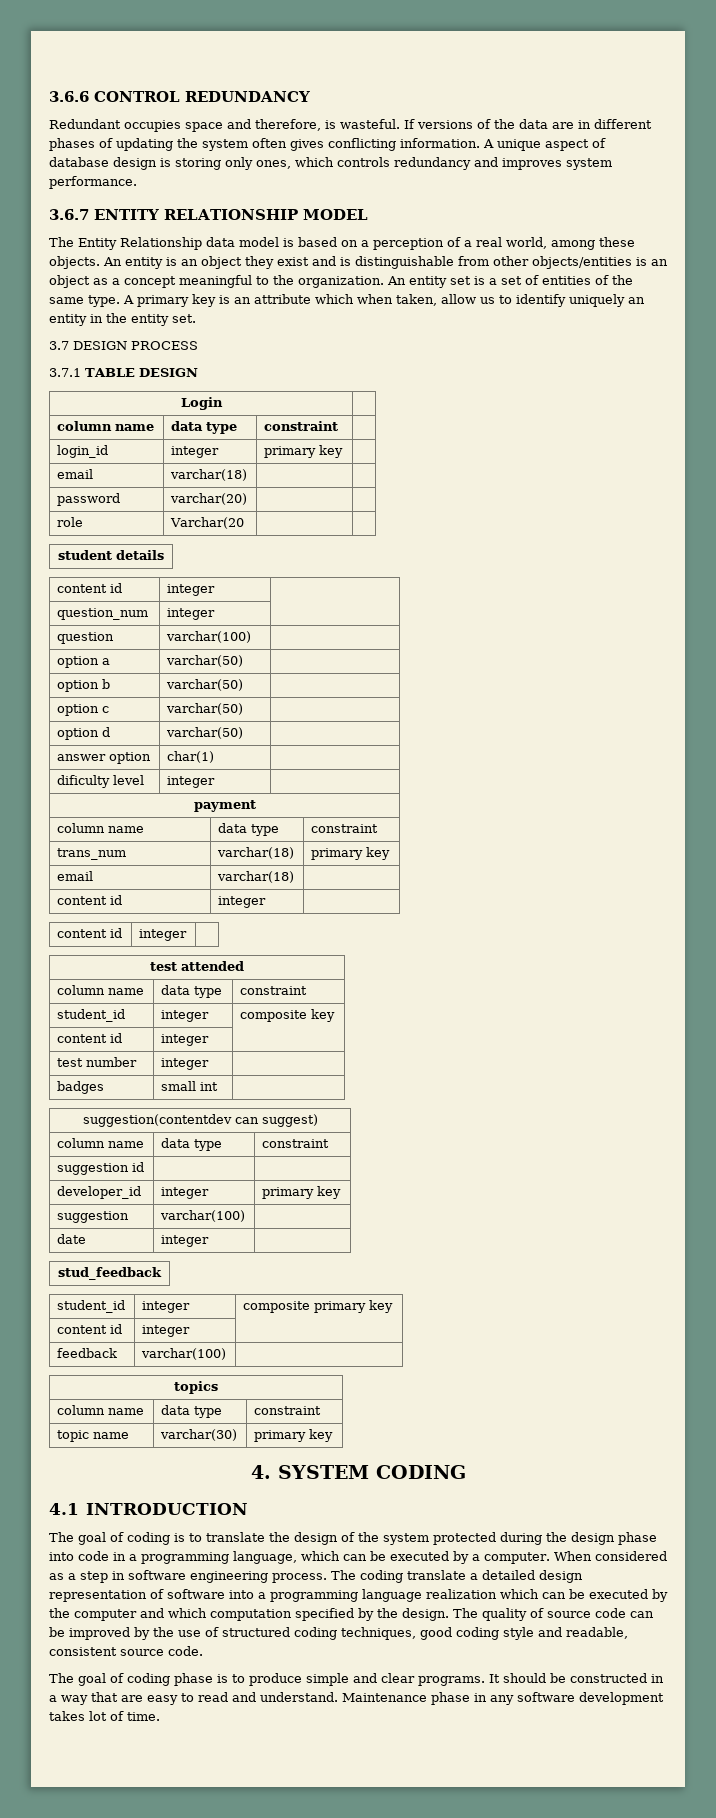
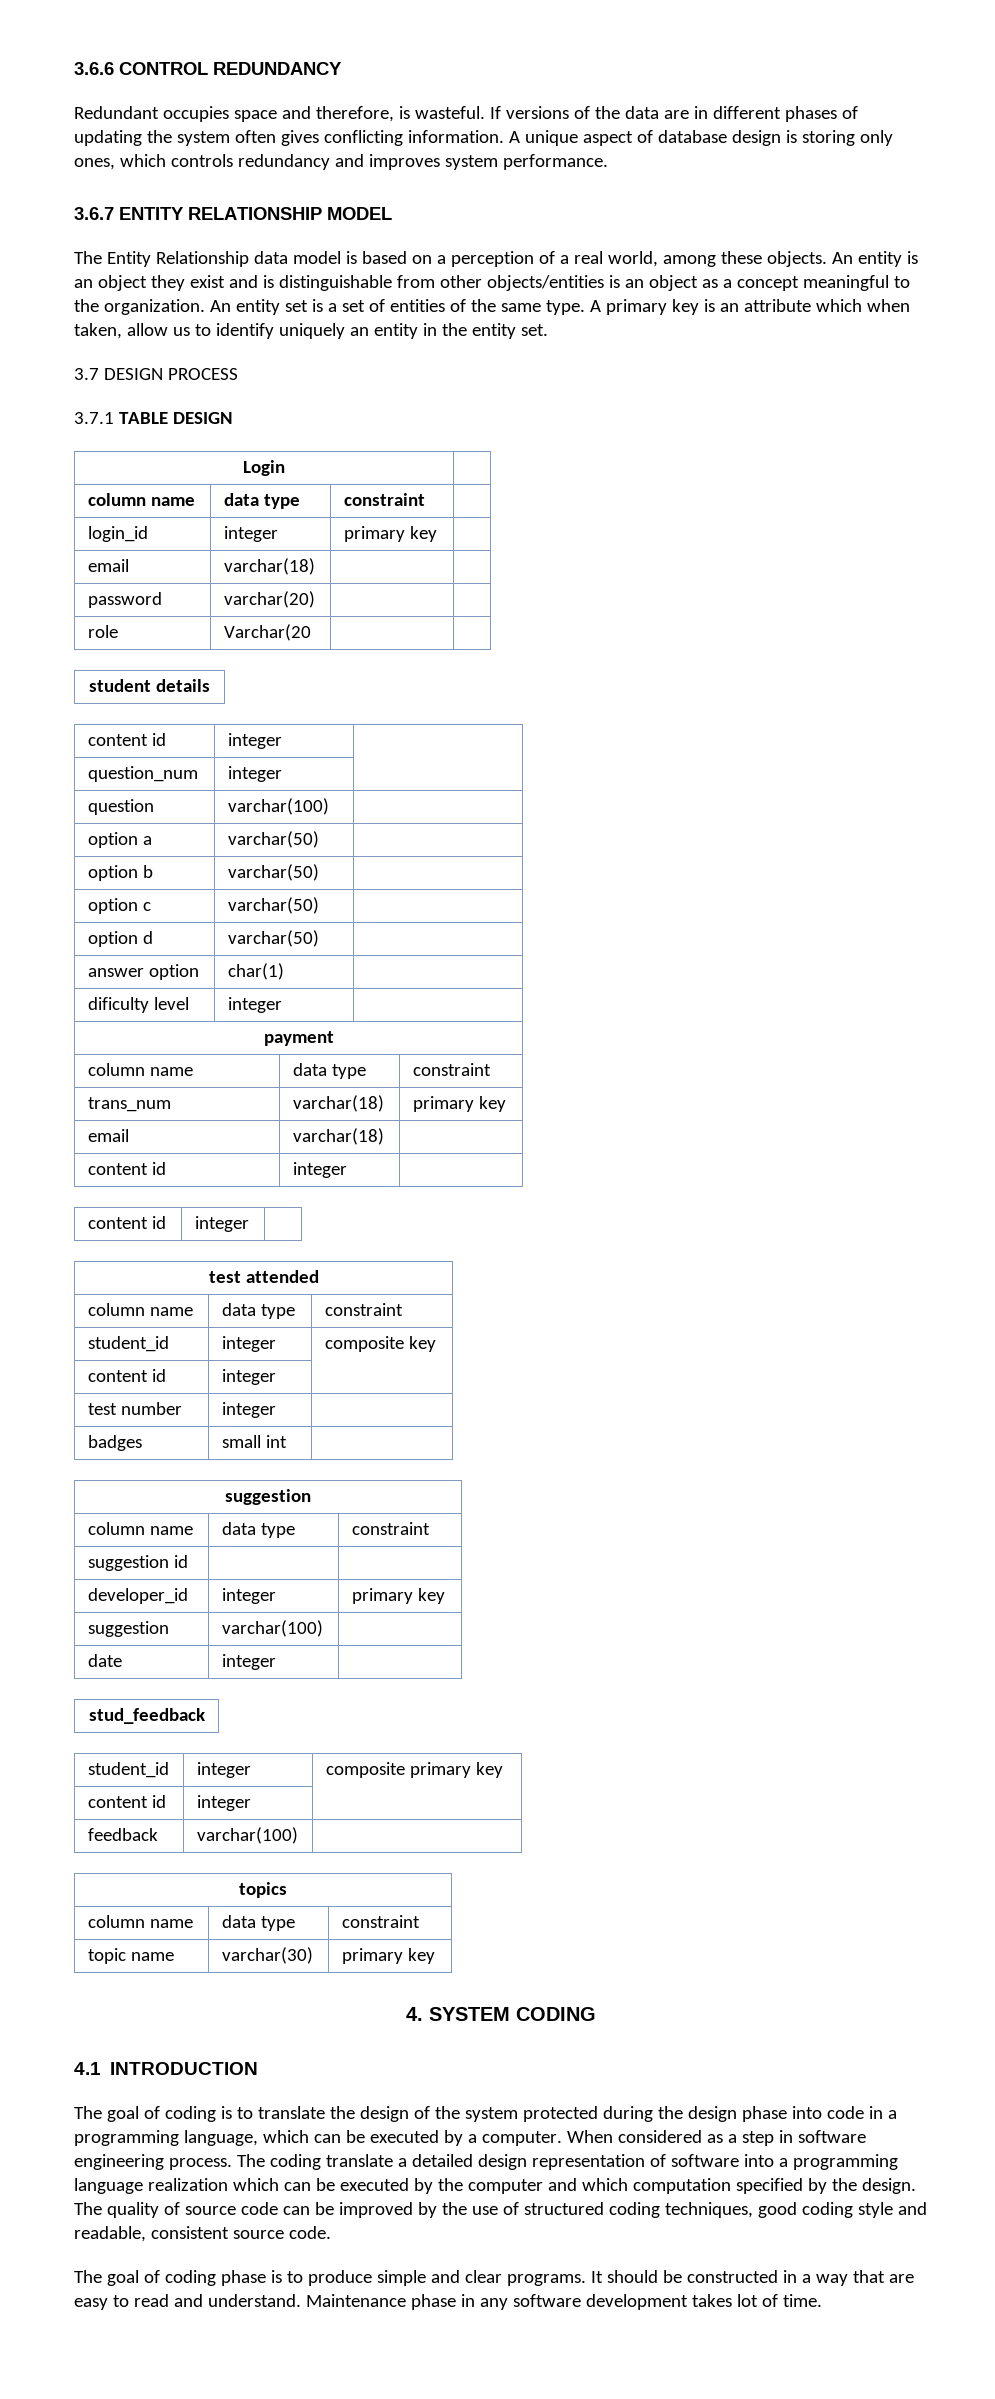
  badges | small int |
- suggestion(contentdev can suggest)
+ suggestion

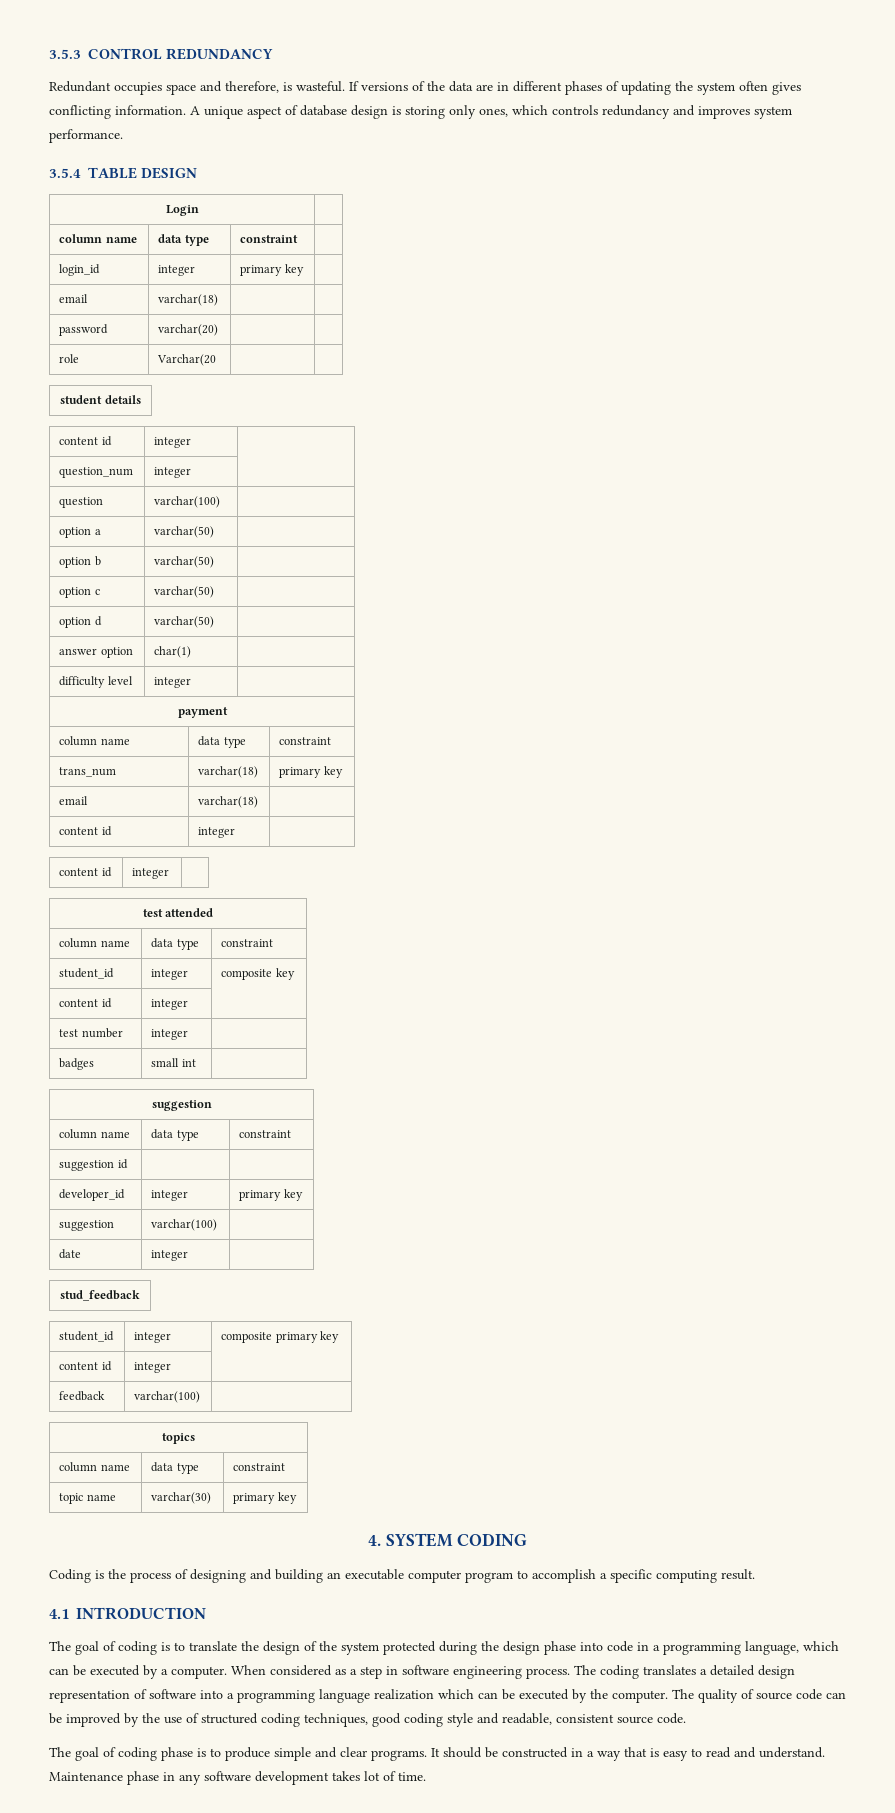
- 3.6.6 CONTROL REDUNDANCY
+ 3.5.3 CONTROL REDUNDANCY
- 3.6.7 ENTITY RELATIONSHIP MODEL
- The Entity Relationship data model is based on a perception of a real world, among these objects. An entity is an object they exist and is distinguishable from other objects/entities is an object as a concept meaningful to the organization. An entity set is a set of entities of the same type. A primary key is an attribute which when taken, allow us to identify uniquely an entity in the entity set.
- 3.7 DESIGN PROCESS
- 3.7.1 TABLE DESIGN
+ 3.5.4 TABLE DESIGN
- dificulty level | integer |
+ difficulty level | integer |
+ Coding is the process of designing and building an executable computer program to accomplish a specific computing result.
- The coding translate a detailed design representation of software into a programming language realization which can be executed by the computer and which computation specified by the design.
+ The coding translates a detailed design representation of software into a programming language realization which can be executed by the computer.
- It should be constructed in a way that are easy to read and understand.
+ It should be constructed in a way that is easy to read and understand.

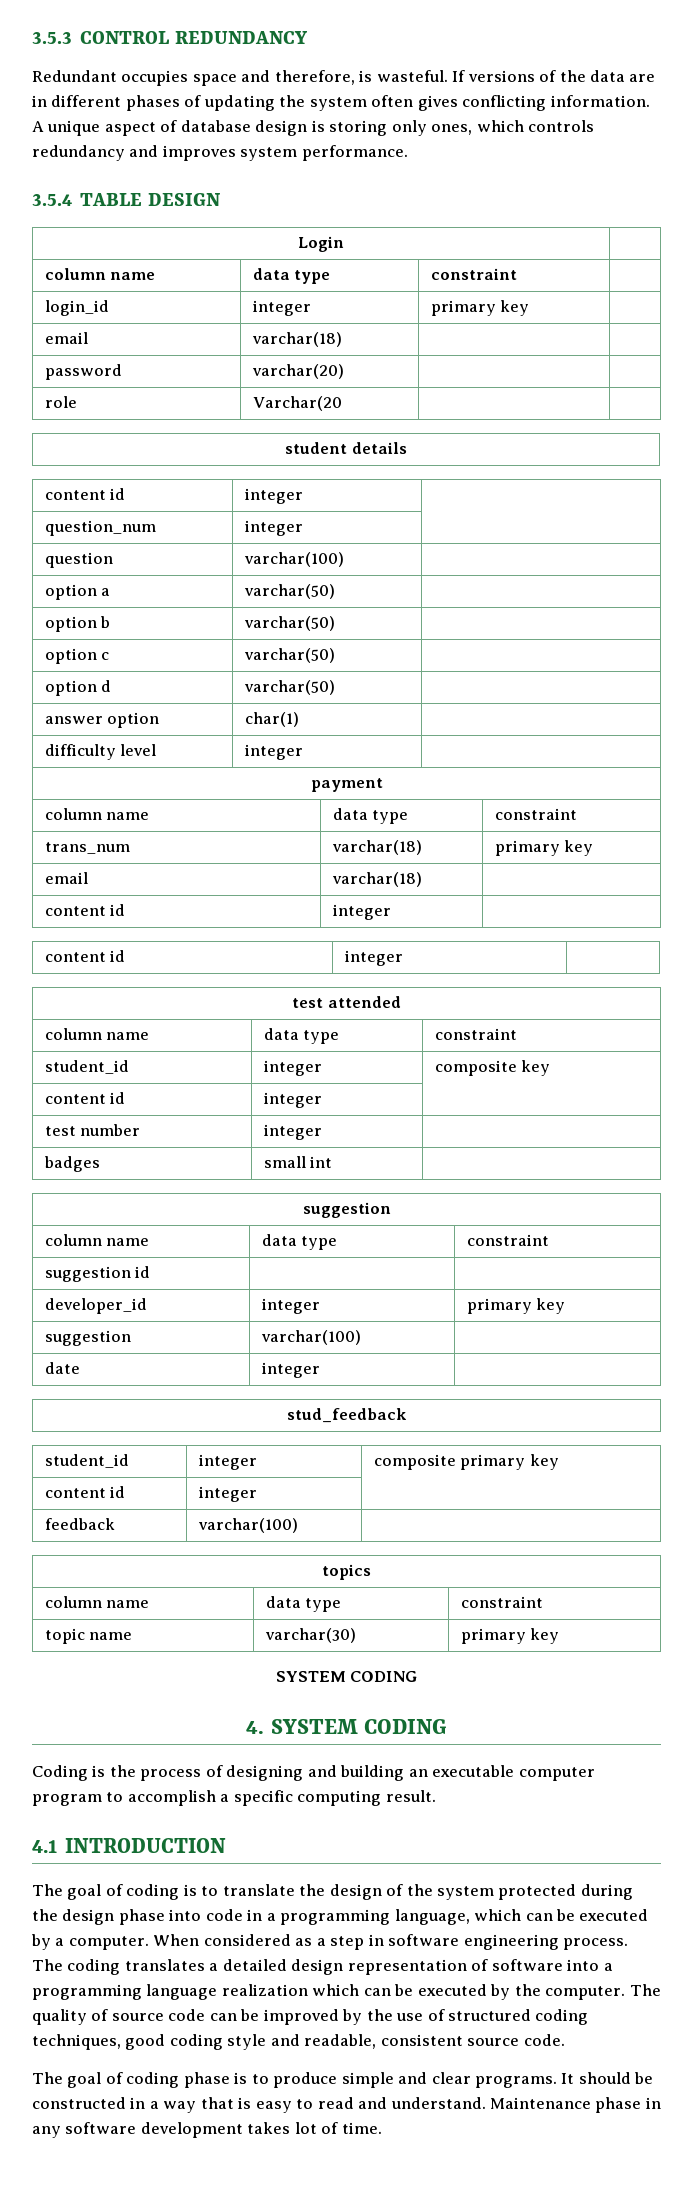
  topic name | varchar(30) | primary key
+ SYSTEM CODING

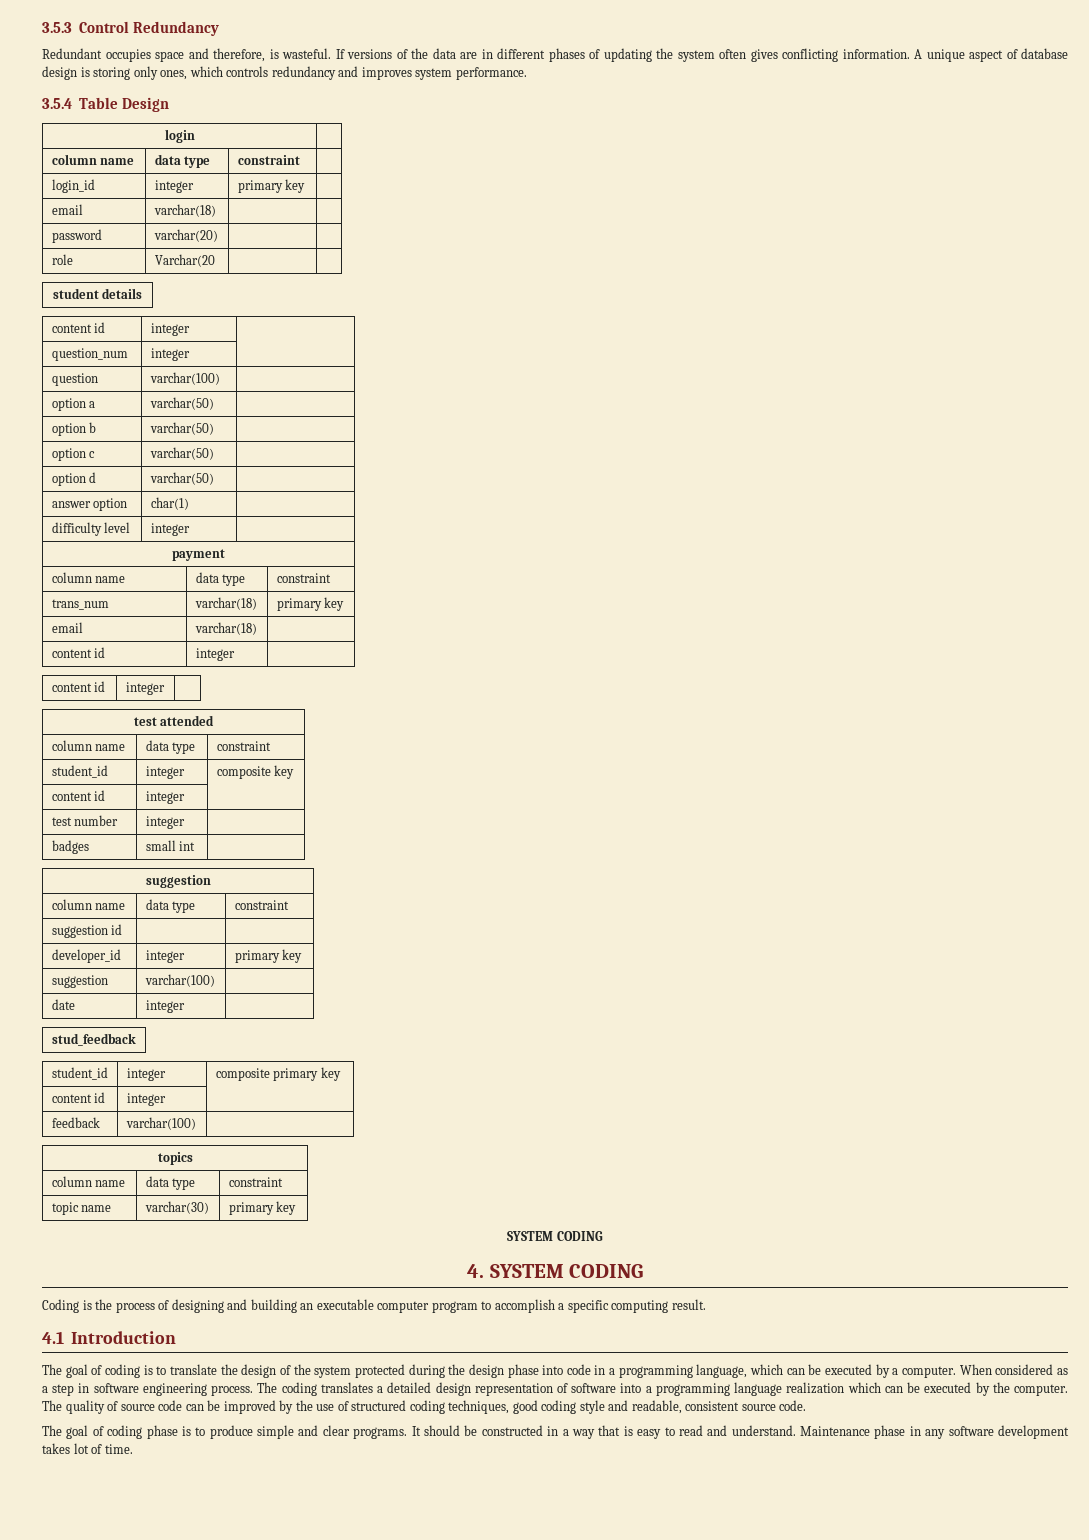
- 3.5.3 CONTROL REDUNDANCY
+ 3.5.3 Control Redundancy
- 3.5.4 TABLE DESIGN
- Login |
+ 3.5.4 Table Design
+ login |
- 4.1 INTRODUCTION
+ 4.1 Introduction

